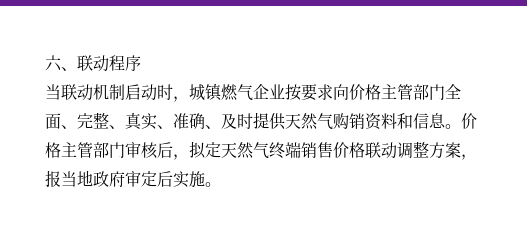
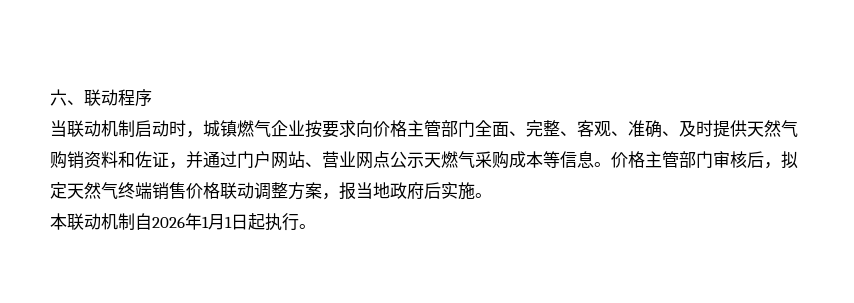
- 当联动机制启动时，城镇燃气企业按要求向价格主管部门全面、完整、真实、准确、及时提供天然气购销资料和信息。
+ 当联动机制启动时，城镇燃气企业按要求向价格主管部门全面、完整、客观、准确、及时提供天然气购销资料和佐证，并通过门户网站、营业网点公示天燃气采购成本等信息。
- 价格主管部门审核后，拟定天然气终端销售价格联动调整方案，报当地政府审定后实施。
+ 价格主管部门审核后，拟定天然气终端销售价格联动调整方案，报当地政府后实施。
+ 本联动机制自2026年1月1日起执行。

